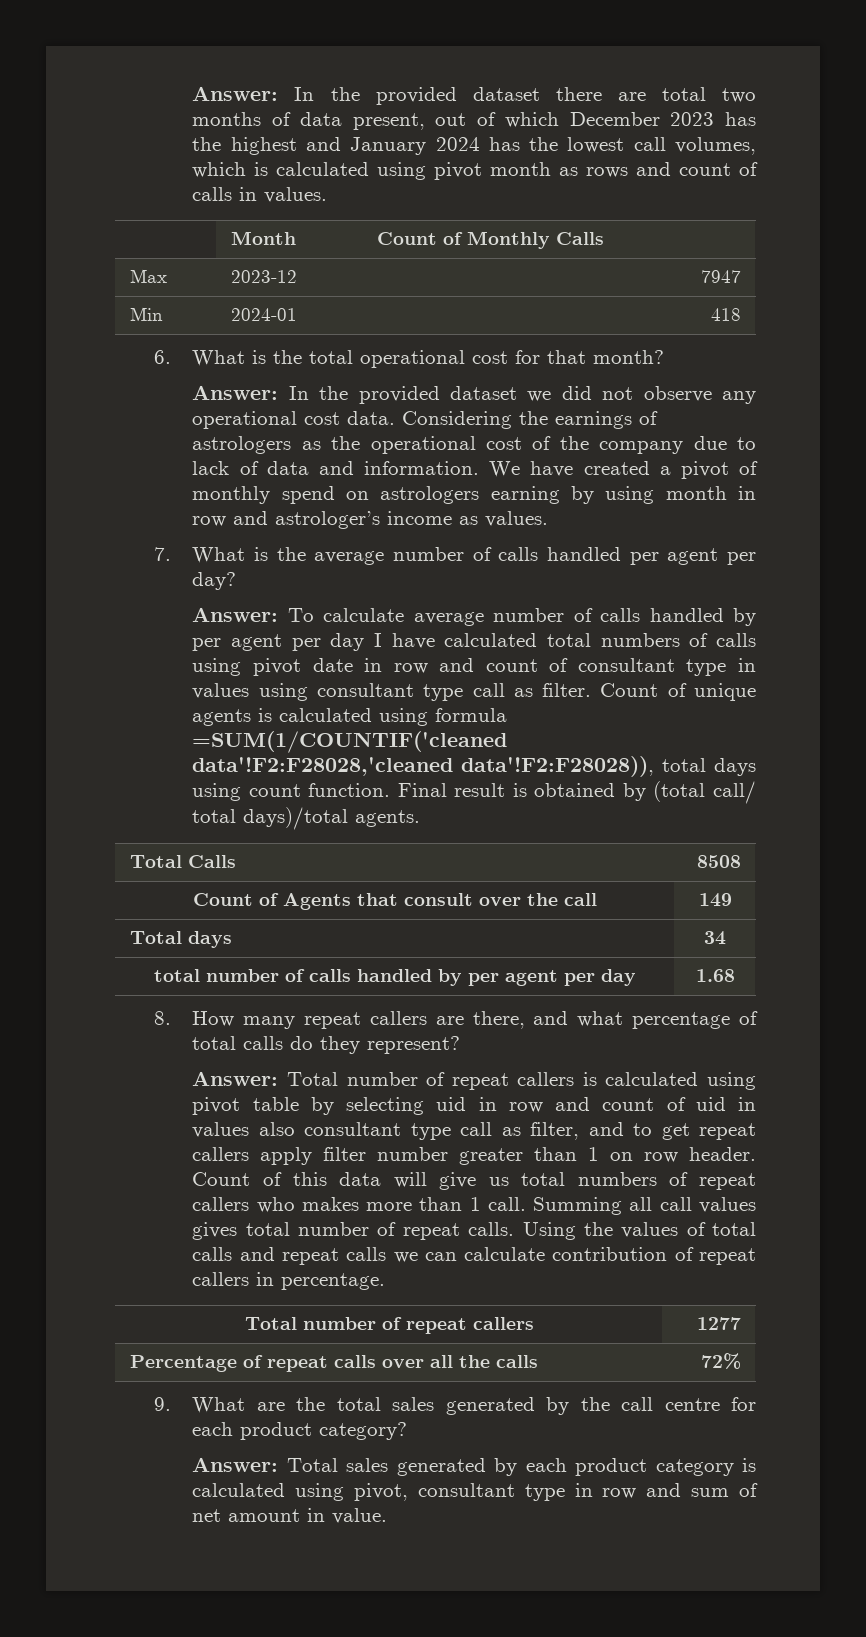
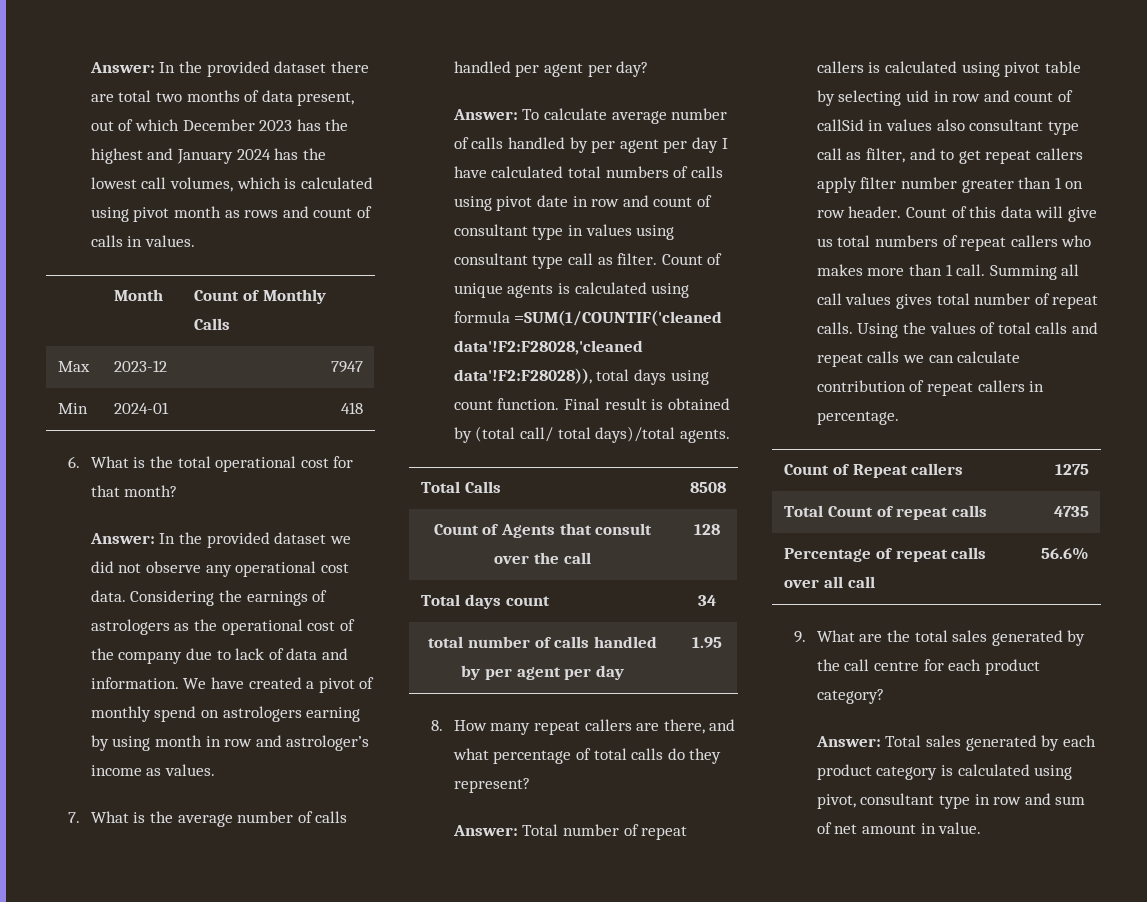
- Count of Agents that consult over the call | 149
+ Count of Agents that consult over the call | 128
- Total days | 34
+ Total days count | 34
- total number of calls handled by per agent per day | 1.68
+ total number of calls handled by per agent per day | 1.95
- Answer: Total number of repeat callers is calculated using pivot table by selecting uid in row and count of uid in values also consultant type call as filter, and to get repeat callers apply filter number greater than 1 on row header.
+ Answer: Total number of repeat callers is calculated using pivot table by selecting uid in row and count of callSid in values also consultant type call as filter, and to get repeat callers apply filter number greater than 1 on row header.
- Total number of repeat callers | 1277
+ Count of Repeat callers | 1275
+ Total Count of repeat calls | 4735
- Percentage of repeat calls over all the calls | 72%
+ Percentage of repeat calls over all call | 56.6%

